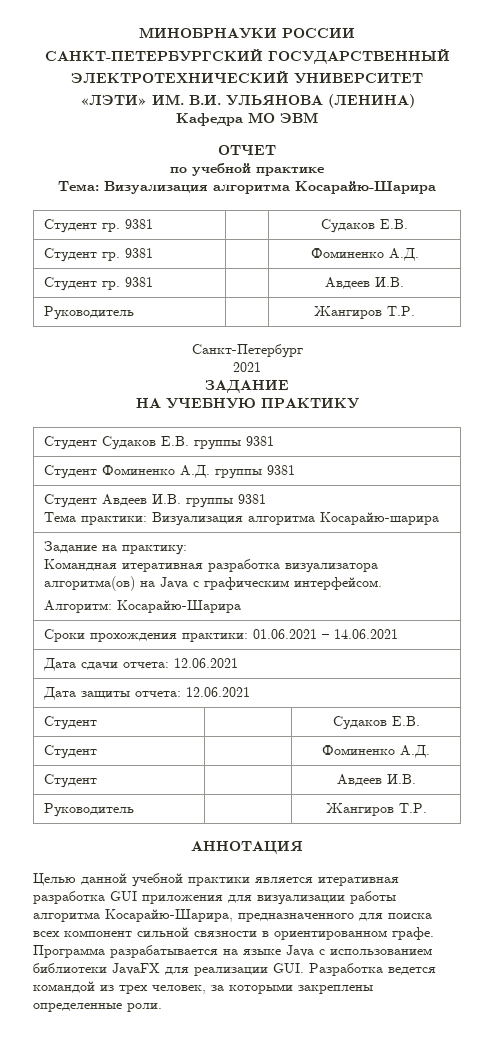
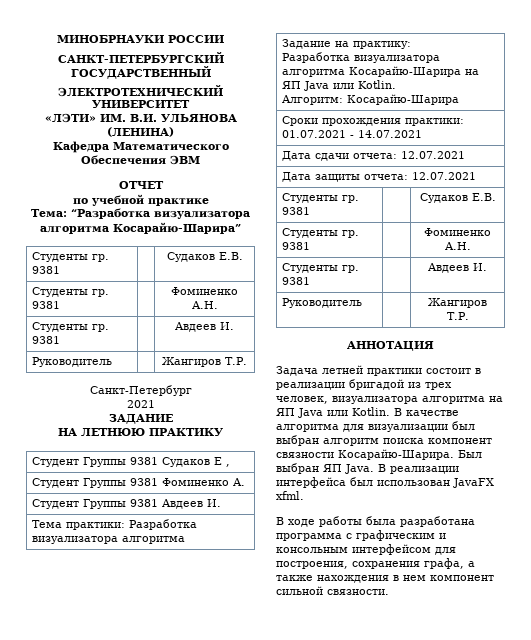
- Кафедра МО ЭВМ
+ Кафедра Математического Обеспечения ЭВМ
- Тема: Визуализация алгоритма Косарайю-Шарира
- Студент гр. 9381 | | Судаков Е.В.
- Студент гр. 9381 | | Фоминенко А.Д.
- Студент гр. 9381 | | Авдеев И.В.
+ Тема: “Разработка визуализатора алгоритма Косарайю-Шарира”
+ Студенты гр. 9381 | | Судаков Е.В.
+ Студенты гр. 9381 | | Фоминенко А.Н.
+ Студенты гр. 9381 | | Авдеев И.
- НА УЧЕБНУЮ ПРАКТИКУ
+ НА ЛЕТНЮЮ ПРАКТИКУ
- Студент Судаков Е.В. группы 9381
- Студент Фоминенко А.Д. группы 9381
- Студент Авдеев И.В. группы 9381
- Тема практики: Визуализация алгоритма Косарайю-шарира
+ Студент Группы 9381 Судаков Е ,
+ Студент Группы 9381 Фоминенко А.
+ Студент Группы 9381 Авдеев И.
+ Тема практики: Разработка визуализатора алгоритма
  Задание на практику:
- Командная итеративная разработка визуализатора алгоритма(ов) на Java с графическим интерфейсом.
+ Разработка визуализатора алгоритма Косарайю-Шарира на ЯП Java или Kotlin.
- Сроки прохождения практики: 01.06.2021 – 14.06.2021
+ Сроки прохождения практики: 01.07.2021 - 14.07.2021
- Дата сдачи отчета: 12.06.2021
+ Дата сдачи отчета: 12.07.2021
- Дата защиты отчета: 12.06.2021
- Студент | | Судаков Е.В.
- Студент | | Фоминенко А.Д.
- Студент | | Авдеев И.В.
+ Дата защиты отчета: 12.07.2021
+ Студенты гр. 9381 | | Судаков Е.В.
+ Студенты гр. 9381 | | Фоминенко А.Н.
+ Студенты гр. 9381 | | Авдеев И.
- Целью данной учебной практики является итеративная разработка GUI приложения для визуализации работы алгоритма Косарайю-Шарира, предназначенного для поиска всех компонент сильной связности в ориентированном графе. Программа разрабатывается на языке Java с использованием библиотеки JavaFX для реализации GUI. Разработка ведется командой из трех человек, за которыми закреплены определенные роли.
+ Задача летней практики состоит в реализации бригадой из трех человек, визуализатора алгоритма на ЯП Java или Kotlin. В качестве алгоритма для визуализации был выбран алгоритм поиска компонент связности Косарайю-Шарира. Был выбран ЯП Java. В реализации интерфейса был использован JavaFX xfml.
+ В ходе работы была разработана программа с графическим и консольным интерфейсом для построения, сохранения графа, а также нахождения в нем компонент сильной связности.

